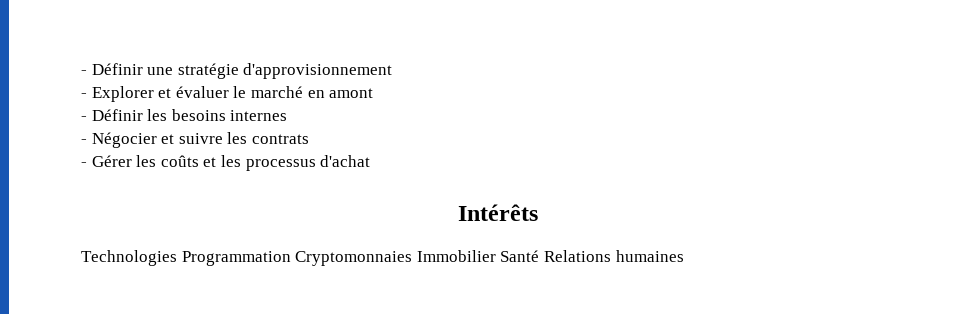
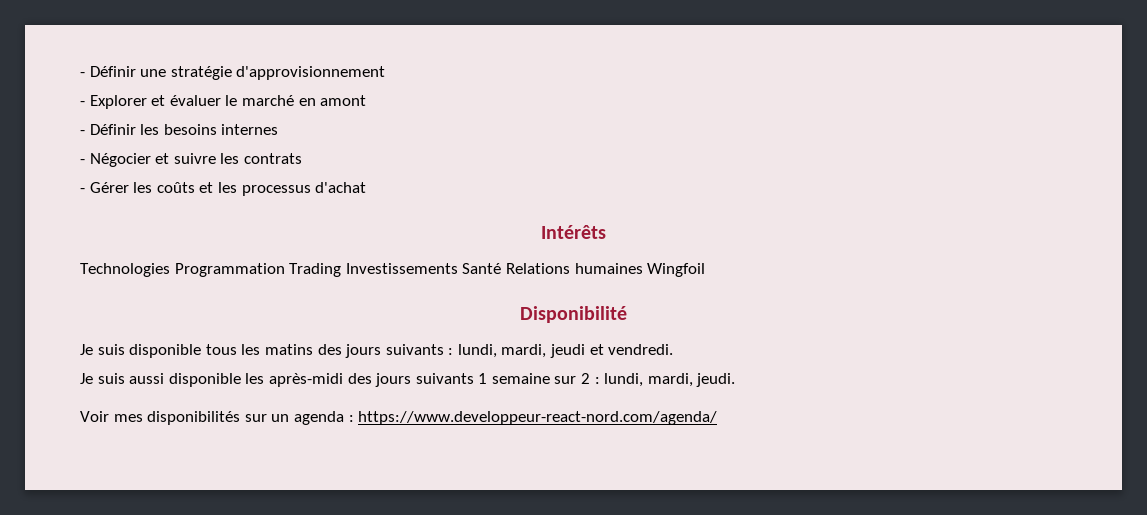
- Technologies Programmation Cryptomonnaies Immobilier Santé Relations humaines
+ Technologies Programmation Trading Investissements Santé Relations humaines Wingfoil
+ Disponibilité
+ Je suis disponible tous les matins des jours suivants : lundi, mardi, jeudi et vendredi.
+ Je suis aussi disponible les après-midi des jours suivants 1 semaine sur 2 : lundi, mardi, jeudi.
+ Voir mes disponibilités sur un agenda : https://www.developpeur-react-nord.com/agenda/

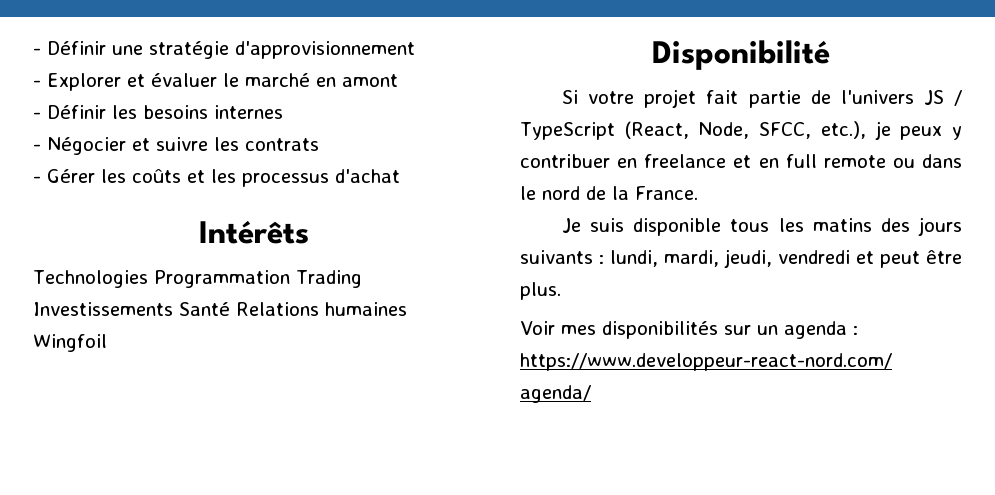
+ Si votre projet fait partie de l'univers JS / TypeScript (React, Node, SFCC, etc.), je peux y contribuer en freelance et en full remote ou dans le nord de la France.
- Je suis disponible tous les matins des jours suivants : lundi, mardi, jeudi et vendredi.
- Je suis aussi disponible les après-midi des jours suivants 1 semaine sur 2 : lundi, mardi, jeudi.
+ Je suis disponible tous les matins des jours suivants : lundi, mardi, jeudi, vendredi et peut être plus.

